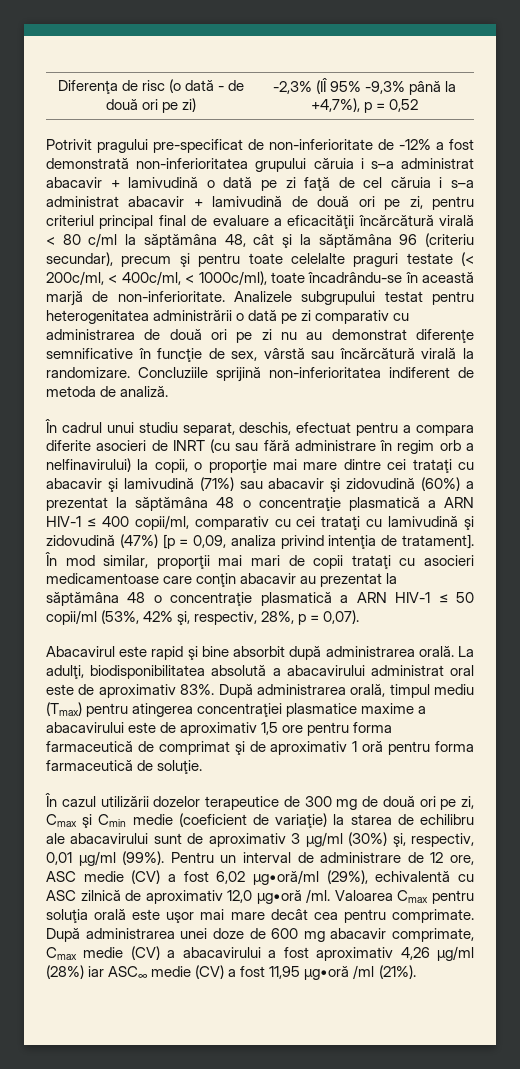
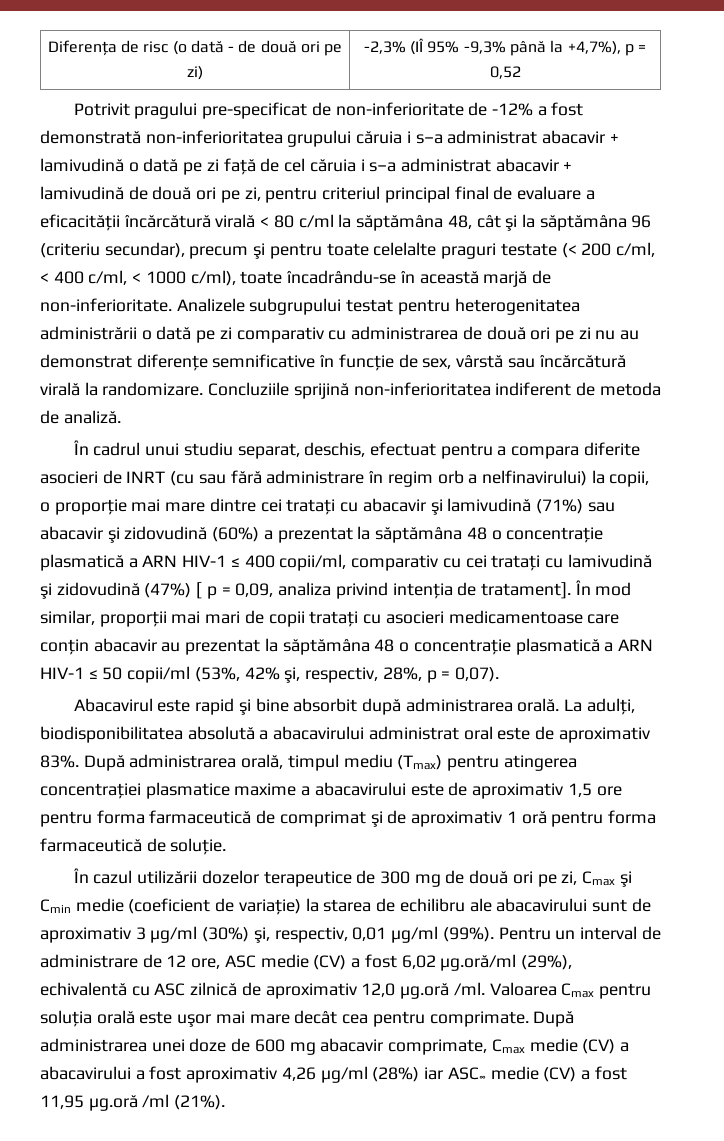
- Potrivit pragului pre-specificat de non-inferioritate de -12% a fost demonstrată non-inferioritatea grupului căruia i s–a administrat abacavir + lamivudină o dată pe zi faţă de cel căruia i s–a administrat abacavir + lamivudină de două ori pe zi, pentru criteriul principal final de evaluare a eficacităţii încărcătură virală < 80 c/ml la săptămâna 48, cât şi la săptămâna 96 (criteriu secundar), precum şi pentru toate celelalte praguri testate (< 200c/ml, < 400c/ml, < 1000c/ml), toate încadrându-se în această marjă de non-inferioritate.
+ Potrivit pragului pre-specificat de non-inferioritate de -12% a fost demonstrată non-inferioritatea grupului căruia i s–a administrat abacavir + lamivudină o dată pe zi faţă de cel căruia i s–a administrat abacavir + lamivudină de două ori pe zi, pentru criteriul principal final de evaluare a eficacităţii încărcătură virală < 80 c/ml la săptămâna 48, cât şi la săptămâna 96 (criteriu secundar), precum şi pentru toate celelalte praguri testate (< 200 c/ml, < 400 c/ml, < 1000 c/ml), toate încadrându-se în această marjă de non-inferioritate.
- În cadrul unui studiu separat, deschis, efectuat pentru a compara diferite asocieri de INRT (cu sau fără administrare în regim orb a nelfinavirului) la copii, o proporţie mai mare dintre cei trataţi cu abacavir şi lamivudină (71%) sau abacavir şi zidovudină (60%) a prezentat la săptămâna 48 o concentraţie plasmatică a ARN HIV-1 ≤ 400 copii/ml, comparativ cu cei trataţi cu lamivudină şi zidovudină (47%) [p = 0,09, analiza privind intenţia de tratament].
+ În cadrul unui studiu separat, deschis, efectuat pentru a compara diferite asocieri de INRT (cu sau fără administrare în regim orb a nelfinavirului) la copii, o proporţie mai mare dintre cei trataţi cu abacavir şi lamivudină (71%) sau abacavir şi zidovudină (60%) a prezentat la săptămâna 48 o concentraţie plasmatică a ARN HIV-1 ≤ 400 copii/ml, comparativ cu cei trataţi cu lamivudină şi zidovudină (47%) [ p = 0,09, analiza privind intenţia de tratament].
- Pentru un interval de administrare de 12 ore, ASC medie (CV) a fost 6,02 μg•oră/ml (29%), echivalentă cu ASC zilnică de aproximativ 12,0 μg•oră /ml.
+ Pentru un interval de administrare de 12 ore, ASC medie (CV) a fost 6,02 μg.oră/ml (29%), echivalentă cu ASC zilnică de aproximativ 12,0 μg.oră /ml.
- După administrarea unei doze de 600 mg abacavir comprimate, Cmax medie (CV) a abacavirului a fost aproximativ 4,26 μg/ml (28%) iar ASC∞ medie (CV) a fost 11,95 μg•oră /ml (21%).
+ După administrarea unei doze de 600 mg abacavir comprimate, Cmax medie (CV) a abacavirului a fost aproximativ 4,26 μg/ml (28%) iar ASC∞ medie (CV) a fost 11,95 μg.oră /ml (21%).

